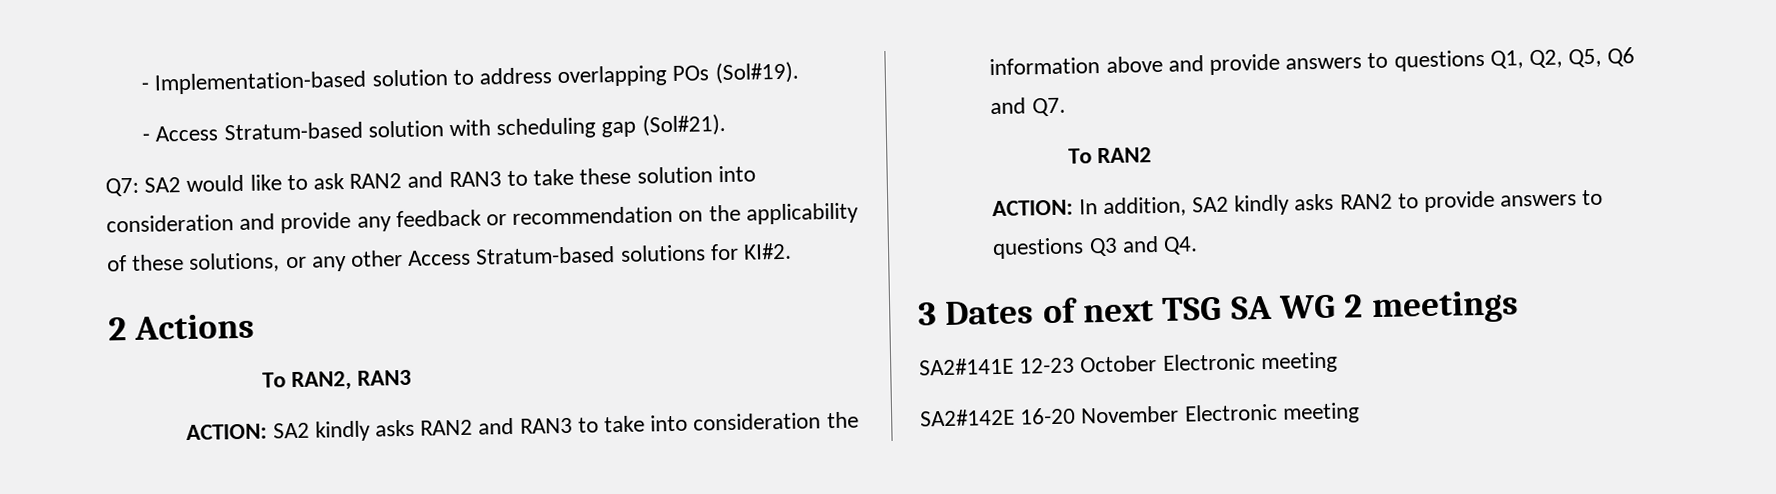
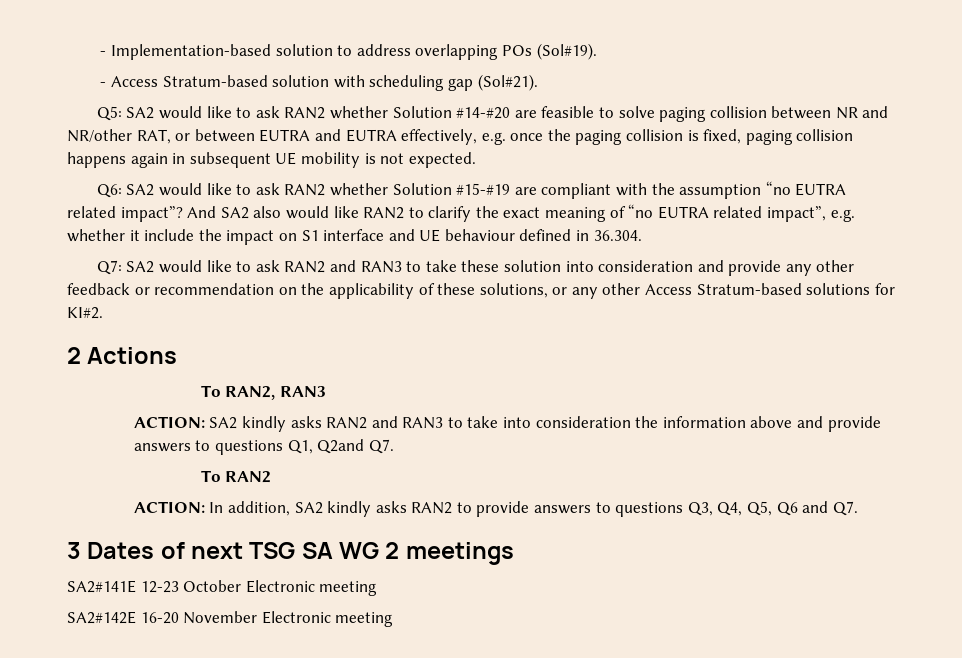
+ Q5: SA2 would like to ask RAN2 whether Solution #14-#20 are feasible to solve paging collision between NR and NR/other RAT, or between EUTRA and EUTRA effectively, e.g. once the paging collision is fixed, paging collision happens again in subsequent UE mobility is not expected.
+ Q6: SA2 would like to ask RAN2 whether Solution #15-#19 are compliant with the assumption “no EUTRA related impact”? And SA2 also would like RAN2 to clarify the exact meaning of “no EUTRA related impact”, e.g. whether it include the impact on S1 interface and UE behaviour defined in 36.304.
- Q7: SA2 would like to ask RAN2 and RAN3 to take these solution into consideration and provide any feedback or recommendation on the applicability of these solutions, or any other Access Stratum-based solutions for KI#2.
+ Q7: SA2 would like to ask RAN2 and RAN3 to take these solution into consideration and provide any other feedback or recommendation on the applicability of these solutions, or any other Access Stratum-based solutions for KI#2.
- ACTION: SA2 kindly asks RAN2 and RAN3 to take into consideration the information above and provide answers to questions Q1, Q2, Q5, Q6 and Q7.
+ ACTION: SA2 kindly asks RAN2 and RAN3 to take into consideration the information above and provide answers to questions Q1, Q2and Q7.
- ACTION: In addition, SA2 kindly asks RAN2 to provide answers to questions Q3 and Q4.
+ ACTION: In addition, SA2 kindly asks RAN2 to provide answers to questions Q3, Q4, Q5, Q6 and Q7.

